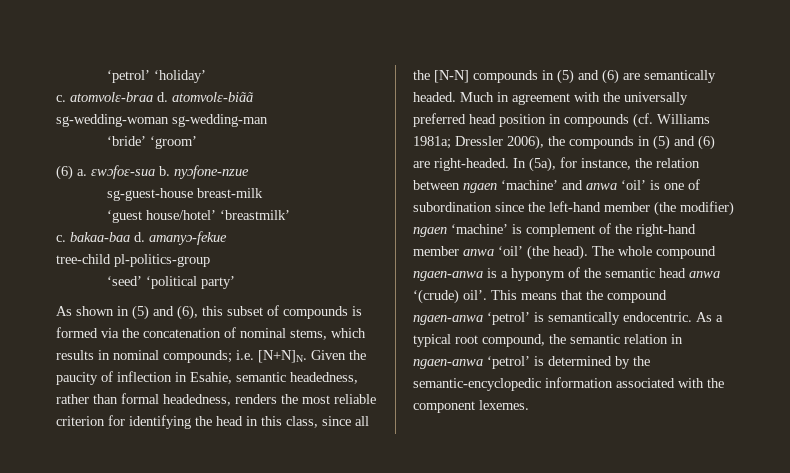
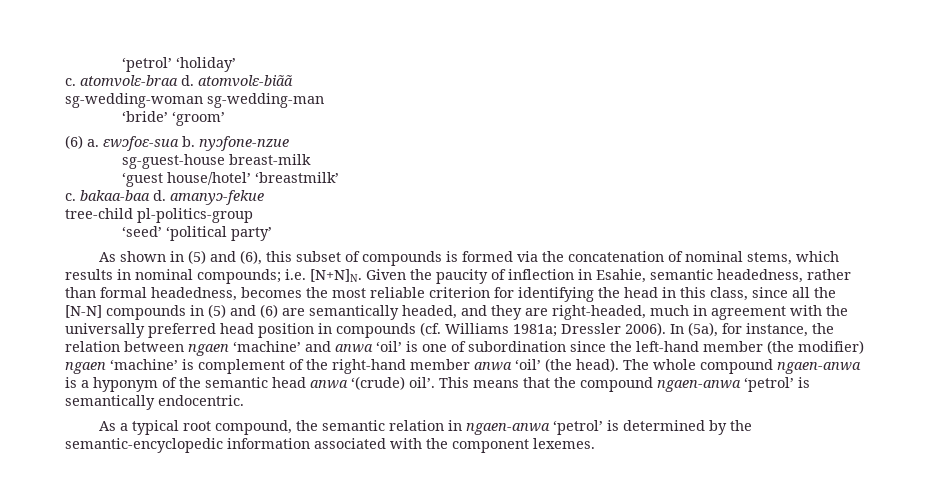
- Given the paucity of inflection in Esahie, semantic headedness, rather than formal headedness, renders the most reliable criterion for identifying the head in this class, since all the [N-N] compounds in (5) and (6) are semantically headed. Much in agreement with the universally preferred head position in compounds (cf. Williams 1981a; Dressler 2006), the compounds in (5) and (6) are right-headed.
+ Given the paucity of inflection in Esahie, semantic headedness, rather than formal headedness, becomes the most reliable criterion for identifying the head in this class, since all the [N-N] compounds in (5) and (6) are semantically headed, and they are right-headed, much in agreement with the universally preferred head position in compounds (cf. Williams 1981a; Dressler 2006).
- This means that the compound ngaen-anwa ‘petrol’ is semantically endocentric. As a typical root compound, the semantic relation in ngaen-anwa ‘petrol’ is determined by the semantic-encyclopedic information associated with the component lexemes.
+ This means that the compound ngaen-anwa ‘petrol’ is semantically endocentric.
+ As a typical root compound, the semantic relation in ngaen-anwa ‘petrol’ is determined by the semantic-encyclopedic information associated with the component lexemes.

